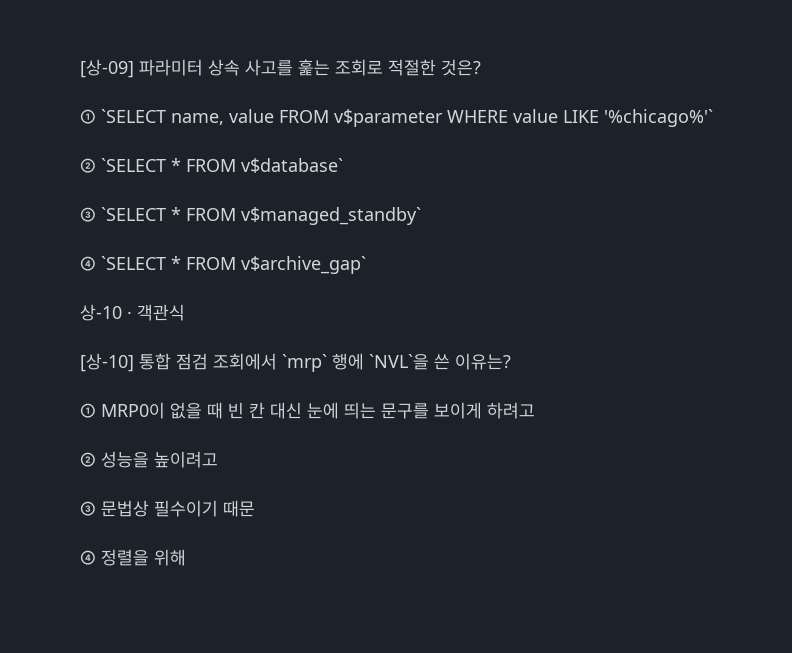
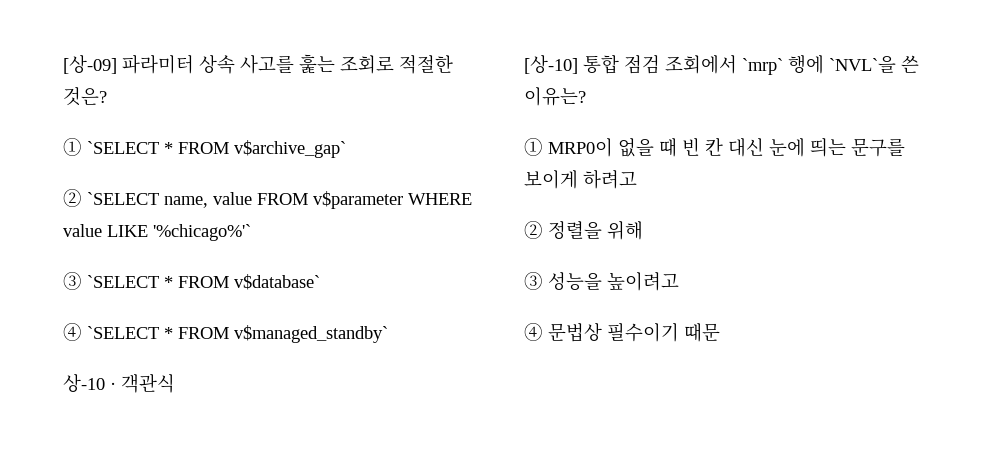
- ① `SELECT name, value FROM v$parameter WHERE value LIKE '%chicago%'`
+ ① `SELECT * FROM v$archive_gap`
+ ② `SELECT name, value FROM v$parameter WHERE value LIKE '%chicago%'`
- ② `SELECT * FROM v$database`
+ ③ `SELECT * FROM v$database`
- ③ `SELECT * FROM v$managed_standby`
+ ④ `SELECT * FROM v$managed_standby`
- ④ `SELECT * FROM v$archive_gap`
- ② 성능을 높이려고
+ ② 정렬을 위해
+ ③ 성능을 높이려고
- ③ 문법상 필수이기 때문
+ ④ 문법상 필수이기 때문
- ④ 정렬을 위해

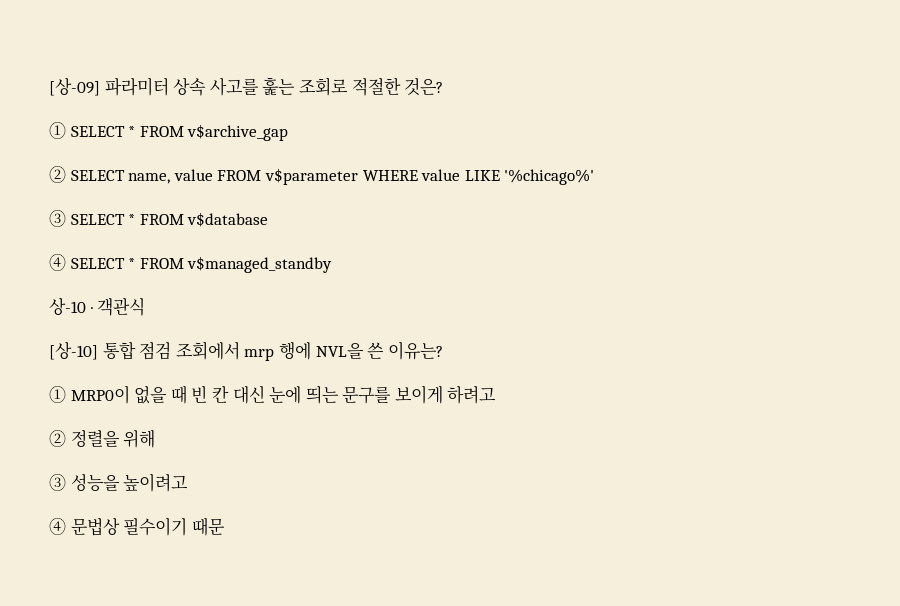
- ① `SELECT * FROM v$archive_gap`
- ② `SELECT name, value FROM v$parameter WHERE value LIKE '%chicago%'`
- ③ `SELECT * FROM v$database`
- ④ `SELECT * FROM v$managed_standby`
+ ① SELECT * FROM v$archive_gap
+ ② SELECT name, value FROM v$parameter WHERE value LIKE '%chicago%'
+ ③ SELECT * FROM v$database
+ ④ SELECT * FROM v$managed_standby
- [상-10] 통합 점검 조회에서 `mrp` 행에 `NVL`을 쓴 이유는?
+ [상-10] 통합 점검 조회에서 mrp 행에 NVL을 쓴 이유는?

